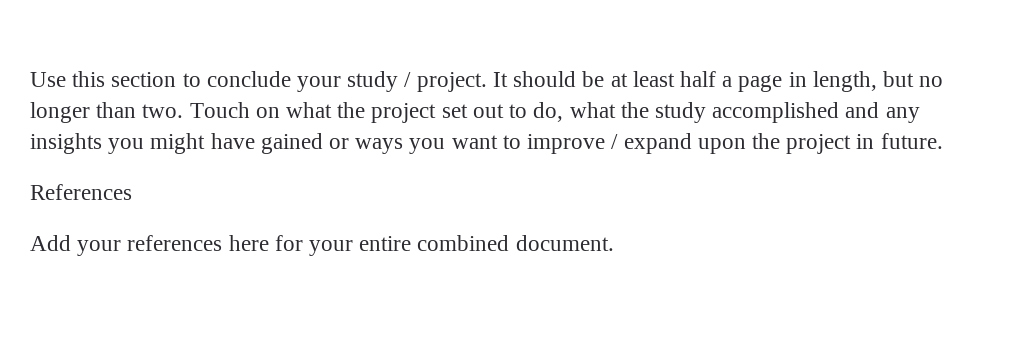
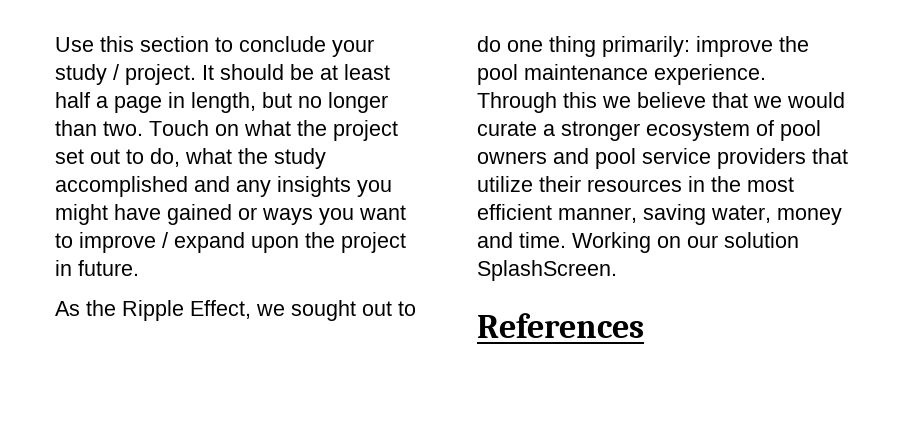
+ As the Ripple Effect, we sought out to do one thing primarily: improve the pool maintenance experience. Through this we believe that we would curate a stronger ecosystem of pool owners and pool service providers that utilize their resources in the most efficient manner, saving water, money and time. Working on our solution SplashScreen.
  References
- Add your references here for your entire combined document.

